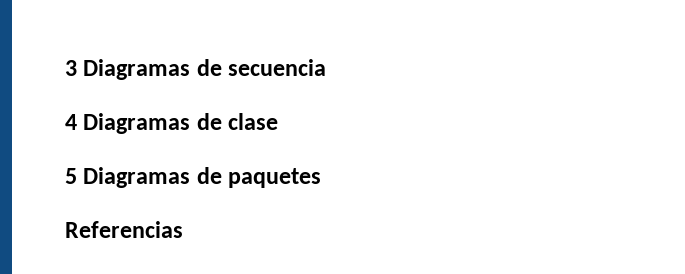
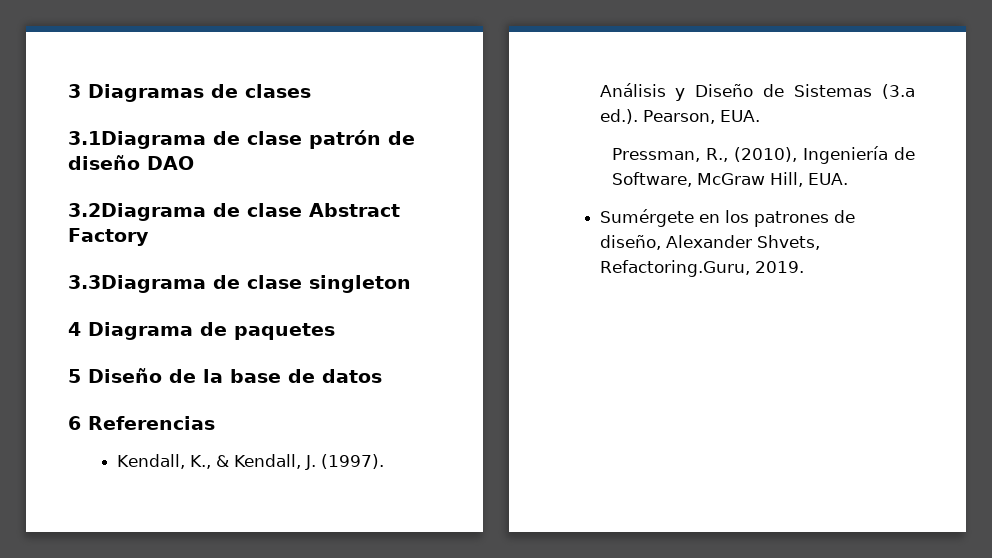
- 3 Diagramas de secuencia
- 4 Diagramas de clase
- 5 Diagramas de paquetes
- Referencias
+ 3 Diagramas de clases
+ 3.1Diagrama de clase patrón de diseño DAO
+ 3.2Diagrama de clase Abstract Factory
+ 3.3Diagrama de clase singleton
+ 4 Diagrama de paquetes
+ 5 Diseño de la base de datos
+ 6 Referencias
+ Kendall, K., & Kendall, J. (1997). Análisis y Diseño de Sistemas (3.a ed.). Pearson, EUA.
+ Pressman, R., (2010), Ingeniería de Software, McGraw Hill, EUA.
+ Sumérgete en los patrones de diseño, Alexander Shvets, Refactoring.Guru, 2019.

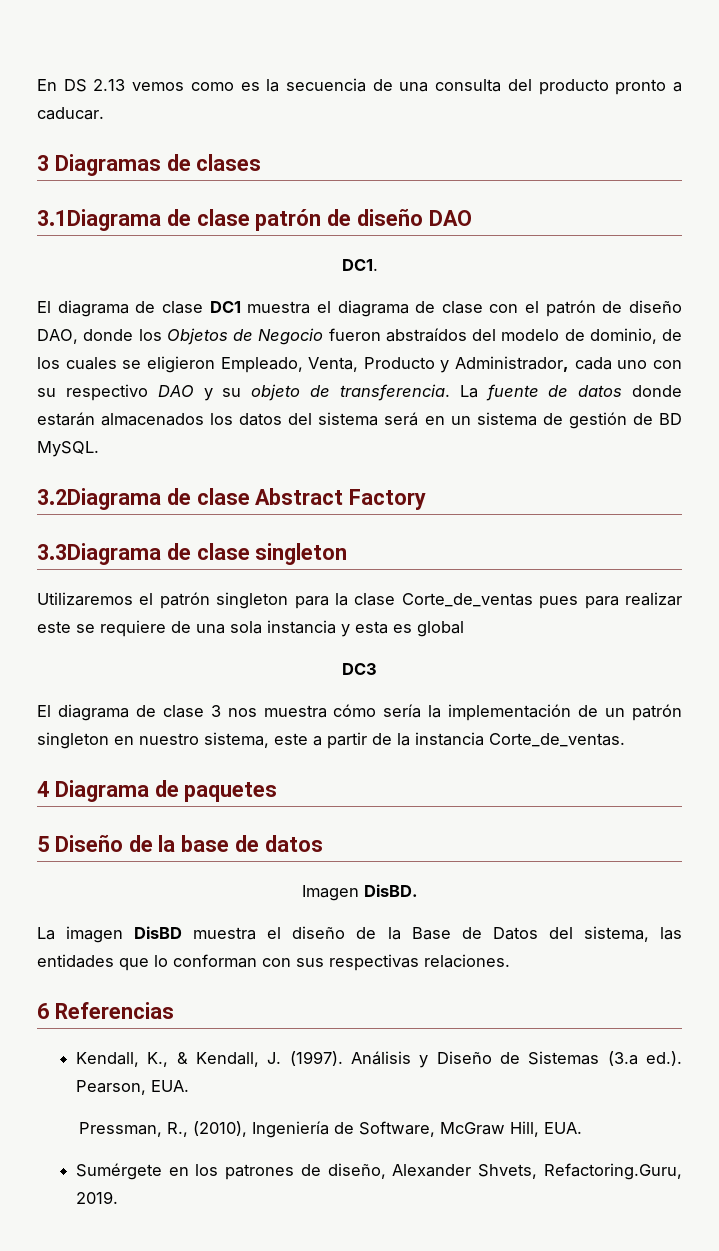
+ En DS 2.13 vemos como es la secuencia de una consulta del producto pronto a caducar.
+ DC1.
+ El diagrama de clase DC1 muestra el diagrama de clase con el patrón de diseño DAO, donde los Objetos de Negocio fueron abstraídos del modelo de dominio, de los cuales se eligieron Empleado, Venta, Producto y Administrador, cada uno con su respectivo DAO y su objeto de transferencia. La fuente de datos donde estarán almacenados los datos del sistema será en un sistema de gestión de BD MySQL.
+ Utilizaremos el patrón singleton para la clase Corte_de_ventas pues para realizar este se requiere de una sola instancia y esta es global
+ DC3
+ El diagrama de clase 3 nos muestra cómo sería la implementación de un patrón singleton en nuestro sistema, este a partir de la instancia Corte_de_ventas.
+ Imagen DisBD.
+ La imagen DisBD muestra el diseño de la Base de Datos del sistema, las entidades que lo conforman con sus respectivas relaciones.

